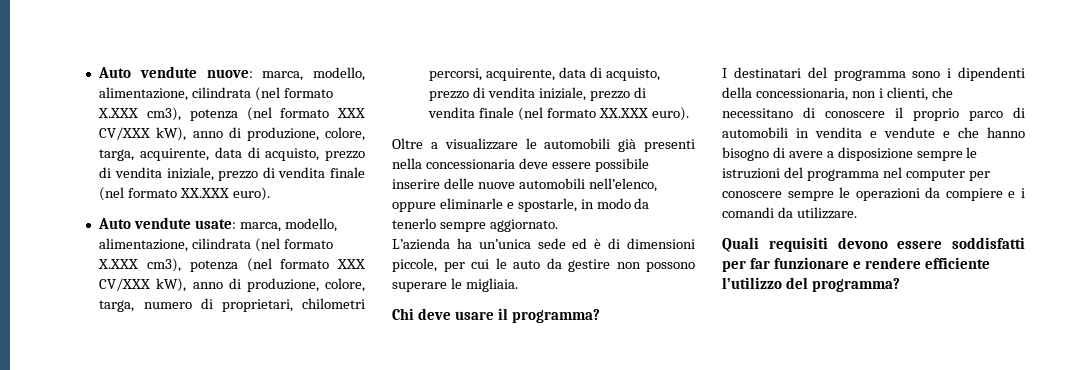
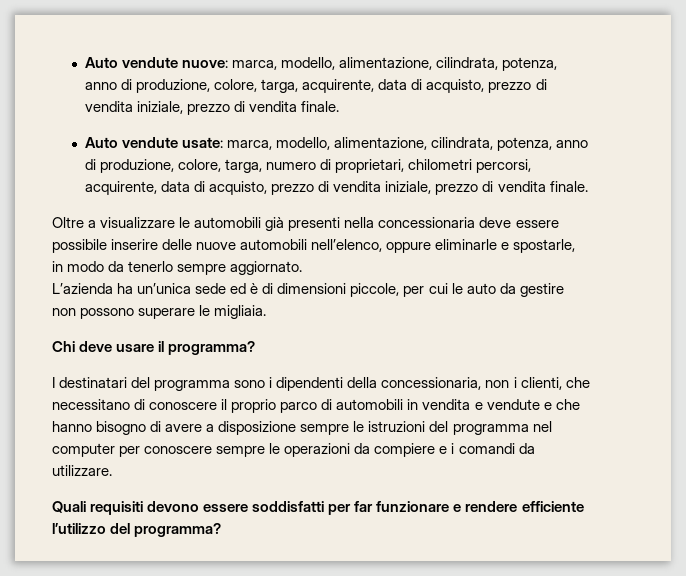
- Auto vendute nuove: marca, modello, alimentazione, cilindrata (nel formato X.XXX cm3), potenza (nel formato XXX CV/XXX kW), anno di produzione, colore, targa, acquirente, data di acquisto, prezzo di vendita iniziale, prezzo di vendita finale (nel formato XX.XXX euro).
+ Auto vendute nuove: marca, modello, alimentazione, cilindrata, potenza, anno di produzione, colore, targa, acquirente, data di acquisto, prezzo di vendita iniziale, prezzo di vendita finale.
- Auto vendute usate: marca, modello, alimentazione, cilindrata (nel formato X.XXX cm3), potenza (nel formato XXX CV/XXX kW), anno di produzione, colore, targa, numero di proprietari, chilometri percorsi, acquirente, data di acquisto, prezzo di vendita iniziale, prezzo di vendita finale (nel formato XX.XXX euro).
+ Auto vendute usate: marca, modello, alimentazione, cilindrata, potenza, anno di produzione, colore, targa, numero di proprietari, chilometri percorsi, acquirente, data di acquisto, prezzo di vendita iniziale, prezzo di vendita finale.

